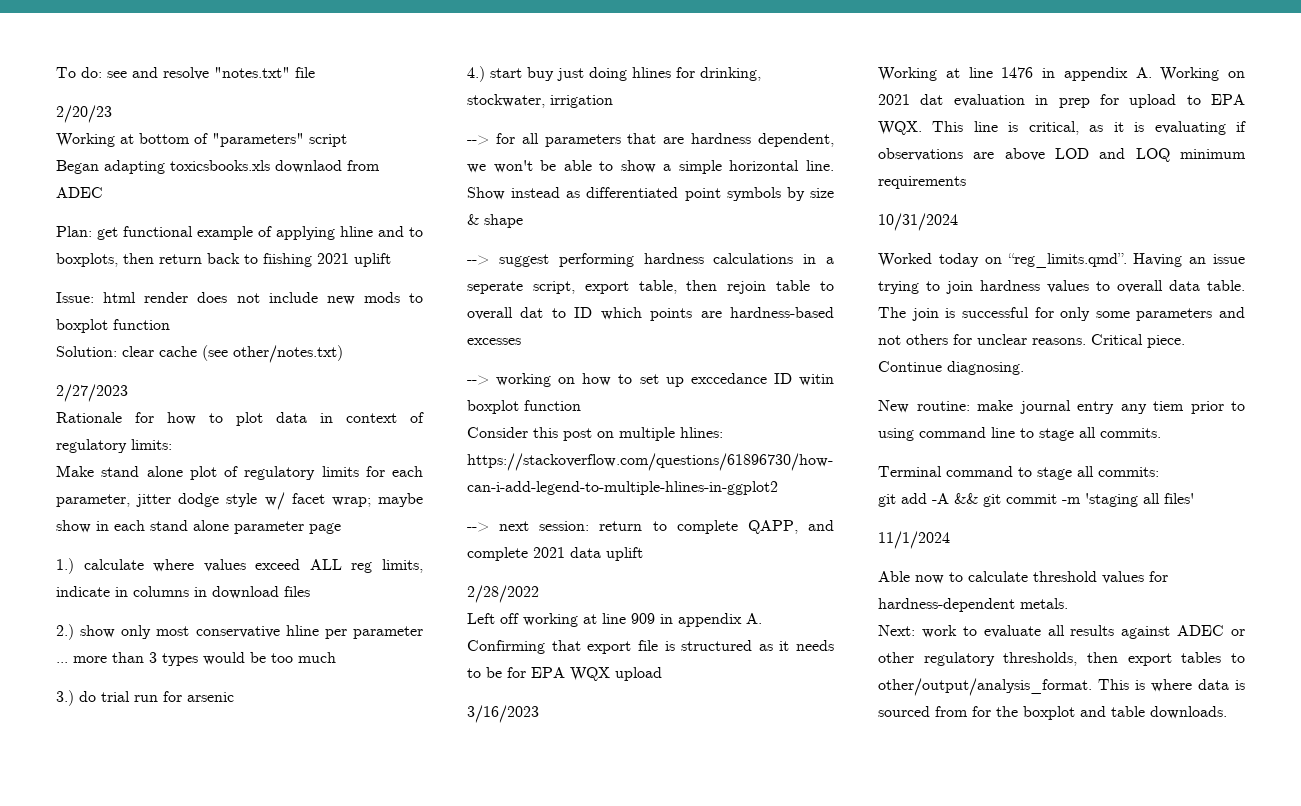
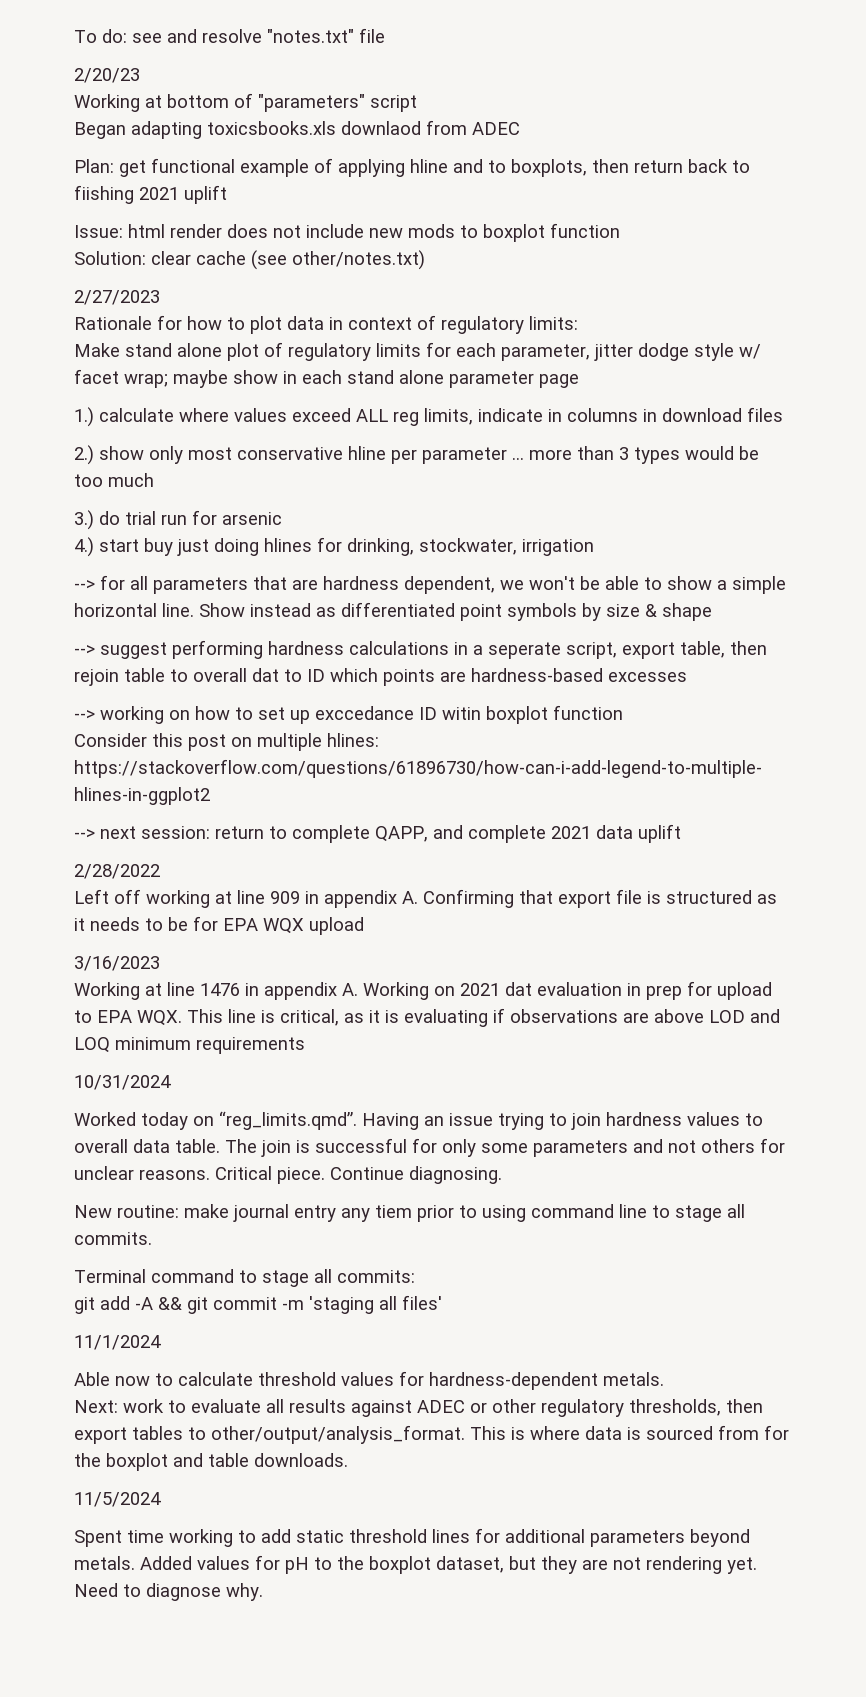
+ 11/5/2024
+ Spent time working to add static threshold lines for additional parameters beyond metals. Added values for pH to the boxplot dataset, but they are not rendering yet. Need to diagnose why.

